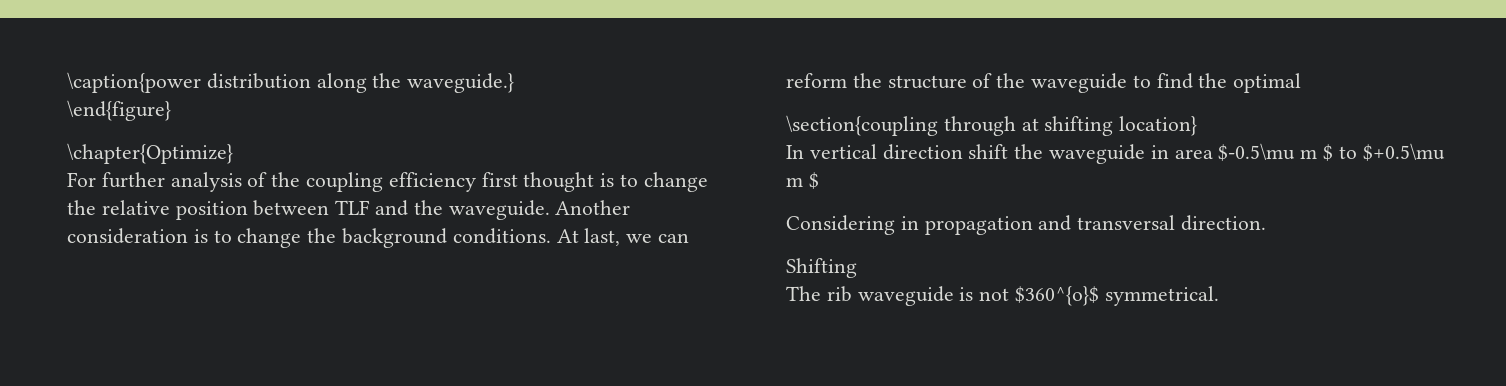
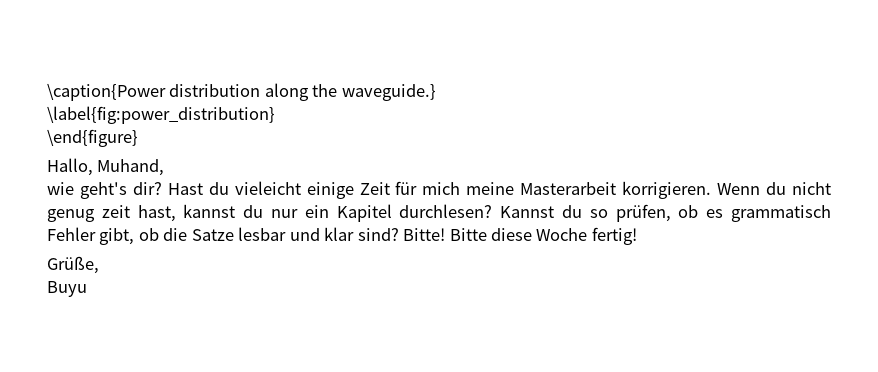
- \caption{power distribution along the waveguide.}
+ \caption{Power distribution along the waveguide.}
+ \label{fig:power_distribution}
- \chapter{Optimize}
- For further analysis of the coupling efficiency first thought is to change the relative position between TLF and the waveguide. Another consideration is to change the background conditions. At last, we can reform the structure of the waveguide to find the optimal
- \section{coupling through at shifting location}
- In vertical direction shift the waveguide in area $-0.5\mu m $ to $+0.5\mu m $
- Considering in propagation and transversal direction.
- Shifting
- The rib waveguide is not $360^{o}$ symmetrical.
+ Hallo, Muhand,
+ wie geht's dir? Hast du vieleicht einige Zeit für mich meine Masterarbeit korrigieren. Wenn du nicht genug zeit hast, kannst du nur ein Kapitel durchlesen? Kannst du so prüfen, ob es grammatisch Fehler gibt, ob die Satze lesbar und klar sind? Bitte! Bitte diese Woche fertig!
+ Grüße,
+ Buyu

